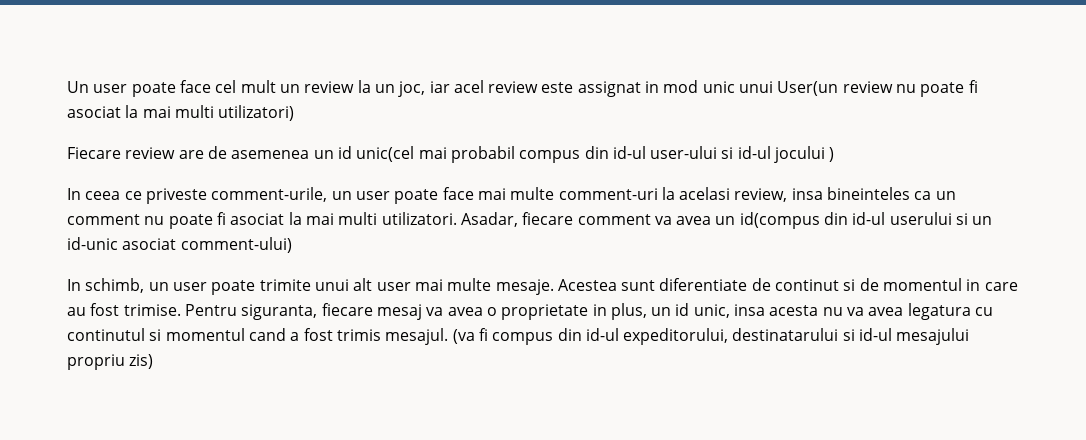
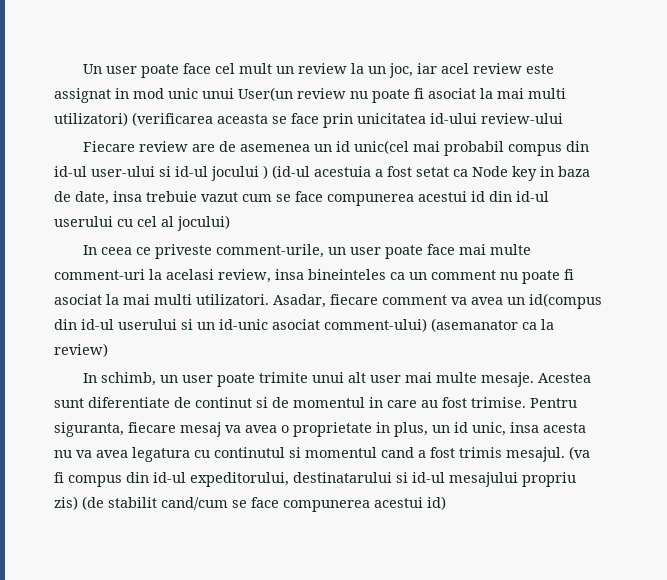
- Un user poate face cel mult un review la un joc, iar acel review este assignat in mod unic unui User(un review nu poate fi asociat la mai multi utilizatori)
+ Un user poate face cel mult un review la un joc, iar acel review este assignat in mod unic unui User(un review nu poate fi asociat la mai multi utilizatori) (verificarea aceasta se face prin unicitatea id-ului review-ului
- Fiecare review are de asemenea un id unic(cel mai probabil compus din id-ul user-ului si id-ul jocului )
+ Fiecare review are de asemenea un id unic(cel mai probabil compus din id-ul user-ului si id-ul jocului ) (id-ul acestuia a fost setat ca Node key in baza de date, insa trebuie vazut cum se face compunerea acestui id din id-ul userului cu cel al jocului)
- Asadar, fiecare comment va avea un id(compus din id-ul userului si un id-unic asociat comment-ului)
+ Asadar, fiecare comment va avea un id(compus din id-ul userului si un id-unic asociat comment-ului) (asemanator ca la review)
- (va fi compus din id-ul expeditorului, destinatarului si id-ul mesajului propriu zis)
+ (va fi compus din id-ul expeditorului, destinatarului si id-ul mesajului propriu zis) (de stabilit cand/cum se face compunerea acestui id)

